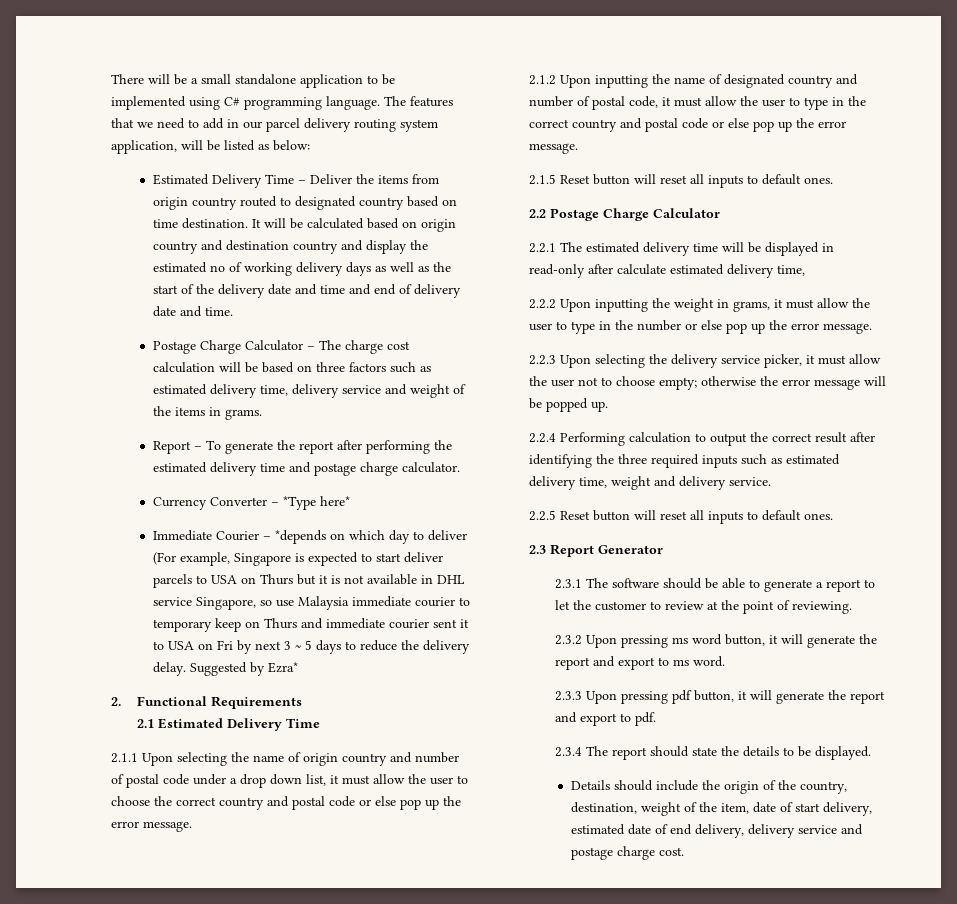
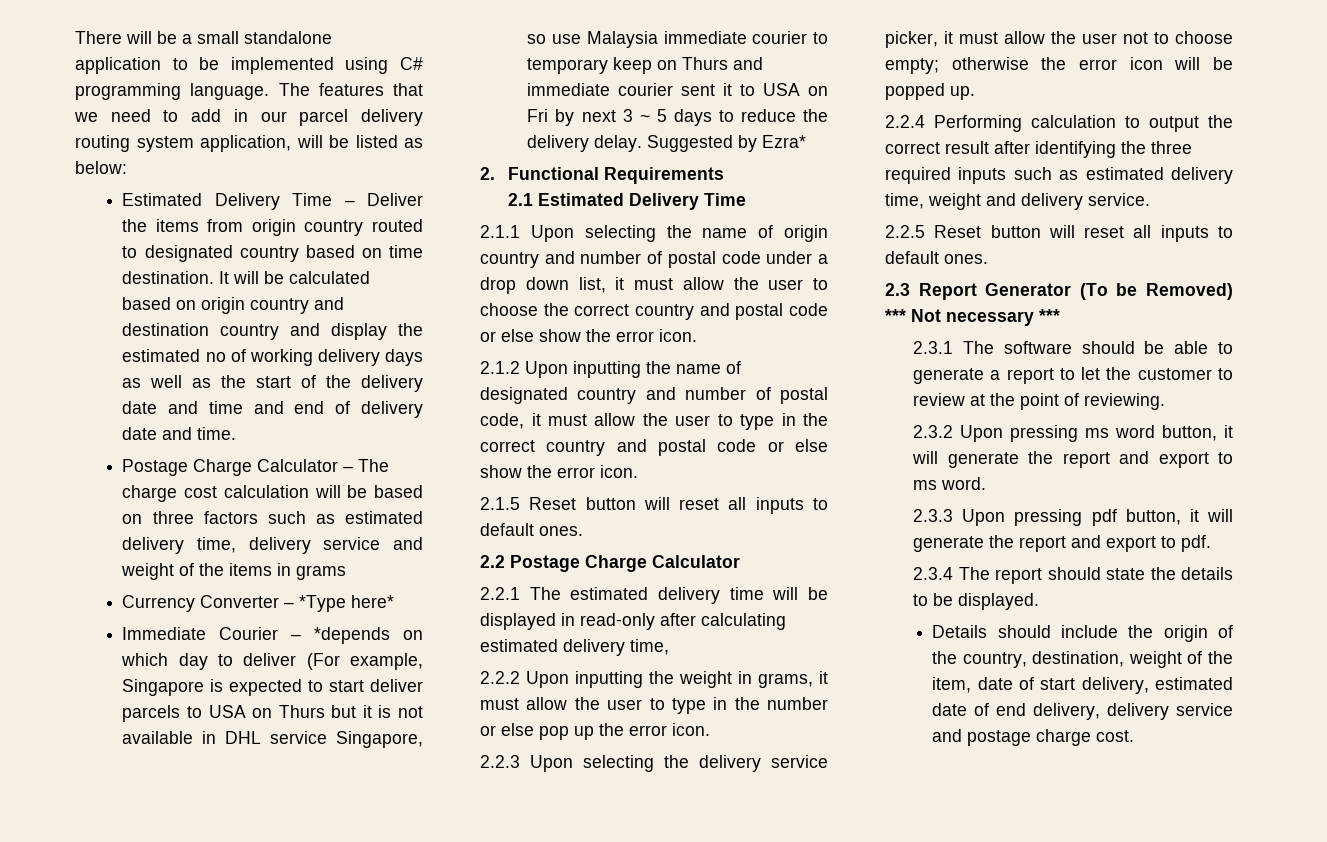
- Postage Charge Calculator – The charge cost calculation will be based on three factors such as estimated delivery time, delivery service and weight of the items in grams.
- Report – To generate the report after performing the estimated delivery time and postage charge calculator.
+ Postage Charge Calculator – The charge cost calculation will be based on three factors such as estimated delivery time, delivery service and weight of the items in grams
- 2.1.1 Upon selecting the name of origin country and number of postal code under a drop down list, it must allow the user to choose the correct country and postal code or else pop up the error message.
+ 2.1.1 Upon selecting the name of origin country and number of postal code under a drop down list, it must allow the user to choose the correct country and postal code or else show the error icon.
- 2.1.2 Upon inputting the name of designated country and number of postal code, it must allow the user to type in the correct country and postal code or else pop up the error message.
+ 2.1.2 Upon inputting the name of designated country and number of postal code, it must allow the user to type in the correct country and postal code or else show the error icon.
- 2.2.1 The estimated delivery time will be displayed in read-only after calculate estimated delivery time,
+ 2.2.1 The estimated delivery time will be displayed in read-only after calculating estimated delivery time,
- 2.2.2 Upon inputting the weight in grams, it must allow the user to type in the number or else pop up the error message.
+ 2.2.2 Upon inputting the weight in grams, it must allow the user to type in the number or else pop up the error icon.
- 2.2.3 Upon selecting the delivery service picker, it must allow the user not to choose empty; otherwise the error message will be popped up.
+ 2.2.3 Upon selecting the delivery service picker, it must allow the user not to choose empty; otherwise the error icon will be popped up.
- 2.3 Report Generator
+ 2.3 Report Generator (To be Removed) *** Not necessary ***

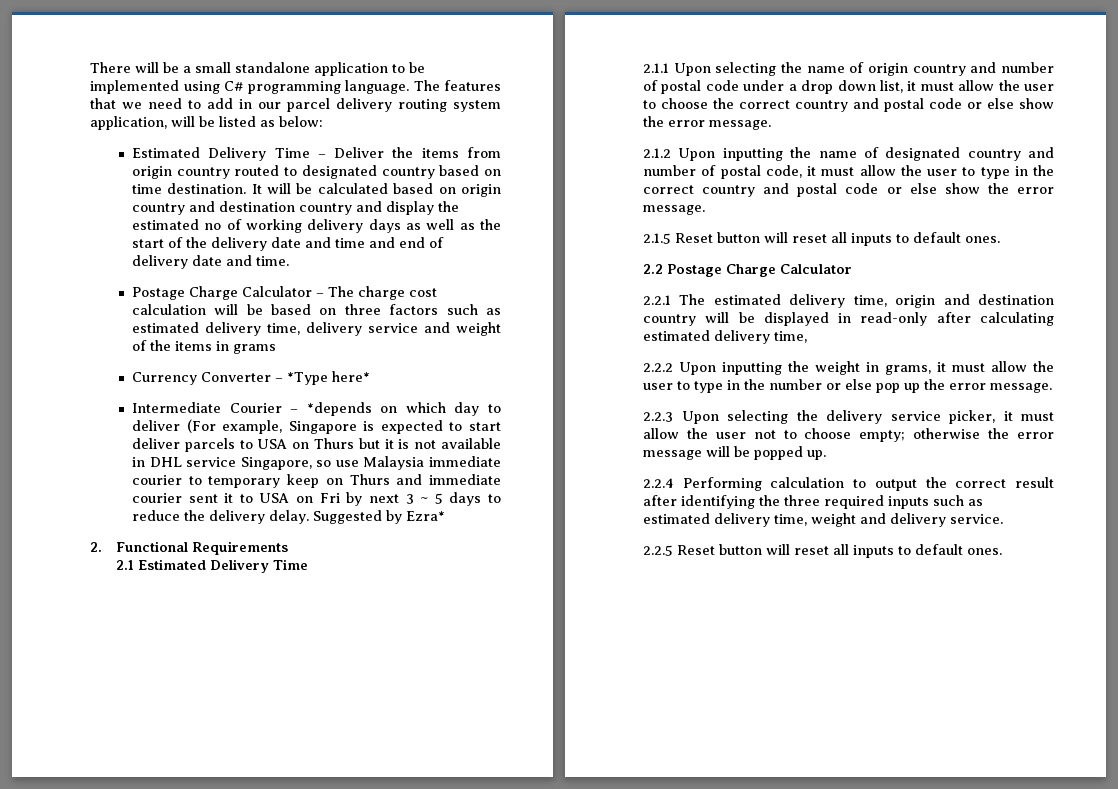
- Immediate Courier – *depends on which day to deliver (For example, Singapore is expected to start deliver parcels to USA on Thurs but it is not available in DHL service Singapore, so use Malaysia immediate courier to temporary keep on Thurs and immediate courier sent it to USA on Fri by next 3 ~ 5 days to reduce the delivery delay.
+ Intermediate Courier – *depends on which day to deliver (For example, Singapore is expected to start deliver parcels to USA on Thurs but it is not available in DHL service Singapore, so use Malaysia immediate courier to temporary keep on Thurs and immediate courier sent it to USA on Fri by next 3 ~ 5 days to reduce the delivery delay.
- 2.1.1 Upon selecting the name of origin country and number of postal code under a drop down list, it must allow the user to choose the correct country and postal code or else show the error icon.
+ 2.1.1 Upon selecting the name of origin country and number of postal code under a drop down list, it must allow the user to choose the correct country and postal code or else show the error message.
- 2.1.2 Upon inputting the name of designated country and number of postal code, it must allow the user to type in the correct country and postal code or else show the error icon.
+ 2.1.2 Upon inputting the name of designated country and number of postal code, it must allow the user to type in the correct country and postal code or else show the error message.
- 2.2.1 The estimated delivery time will be displayed in read-only after calculating estimated delivery time,
+ 2.2.1 The estimated delivery time, origin and destination country will be displayed in read-only after calculating estimated delivery time,
- 2.2.2 Upon inputting the weight in grams, it must allow the user to type in the number or else pop up the error icon.
+ 2.2.2 Upon inputting the weight in grams, it must allow the user to type in the number or else pop up the error message.
- 2.2.3 Upon selecting the delivery service picker, it must allow the user not to choose empty; otherwise the error icon will be popped up.
+ 2.2.3 Upon selecting the delivery service picker, it must allow the user not to choose empty; otherwise the error message will be popped up.
- 2.3 Report Generator (To be Removed) *** Not necessary ***
- 2.3.1 The software should be able to generate a report to let the customer to review at the point of reviewing.
- 2.3.2 Upon pressing ms word button, it will generate the report and export to ms word.
- 2.3.3 Upon pressing pdf button, it will generate the report and export to pdf.
- 2.3.4 The report should state the details to be displayed.
- Details should include the origin of the country, destination, weight of the item, date of start delivery, estimated date of end delivery, delivery service and postage charge cost.

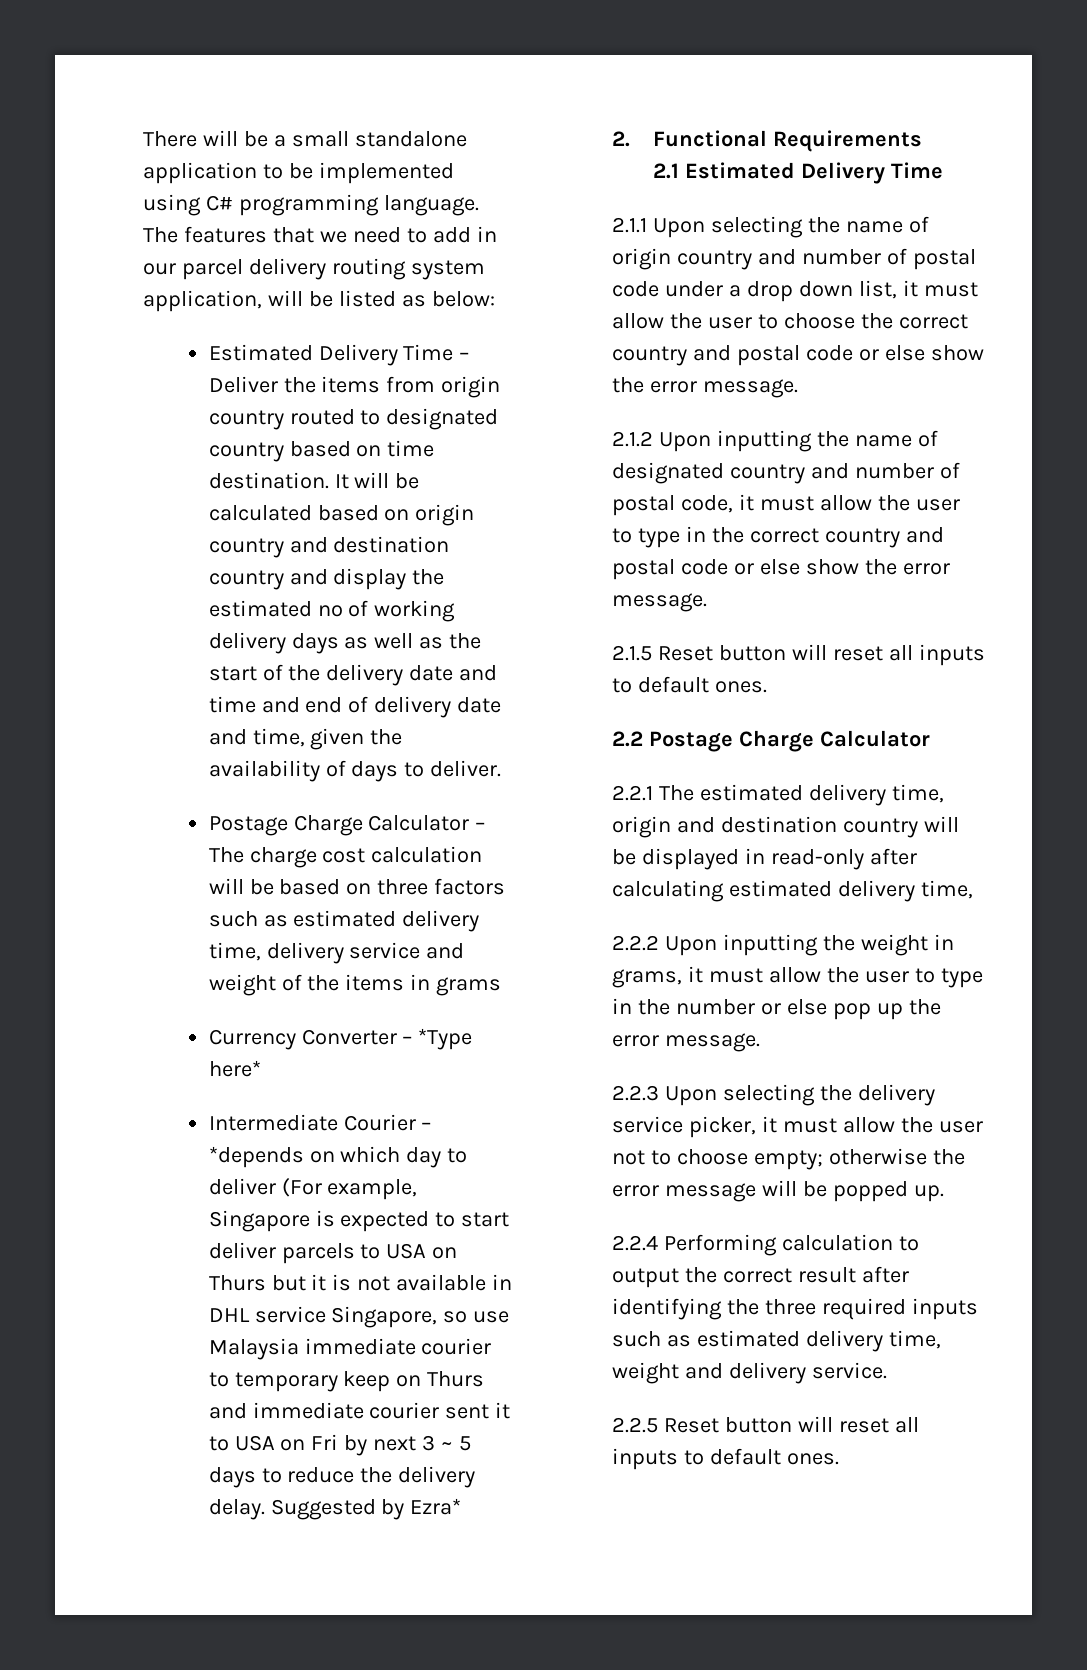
- It will be calculated based on origin country and destination country and display the estimated no of working delivery days as well as the start of the delivery date and time and end of delivery date and time.
+ It will be calculated based on origin country and destination country and display the estimated no of working delivery days as well as the start of the delivery date and time and end of delivery date and time, given the availability of days to deliver.

